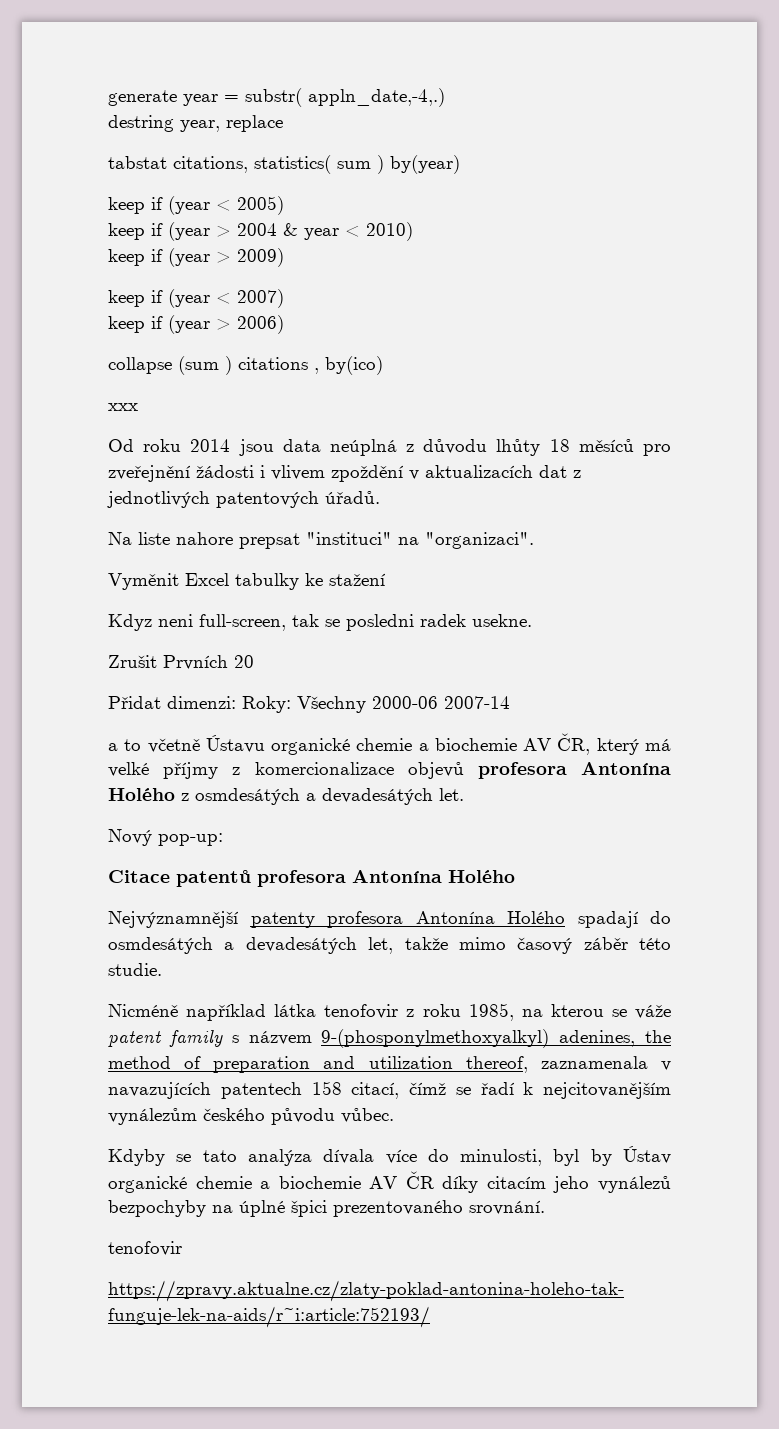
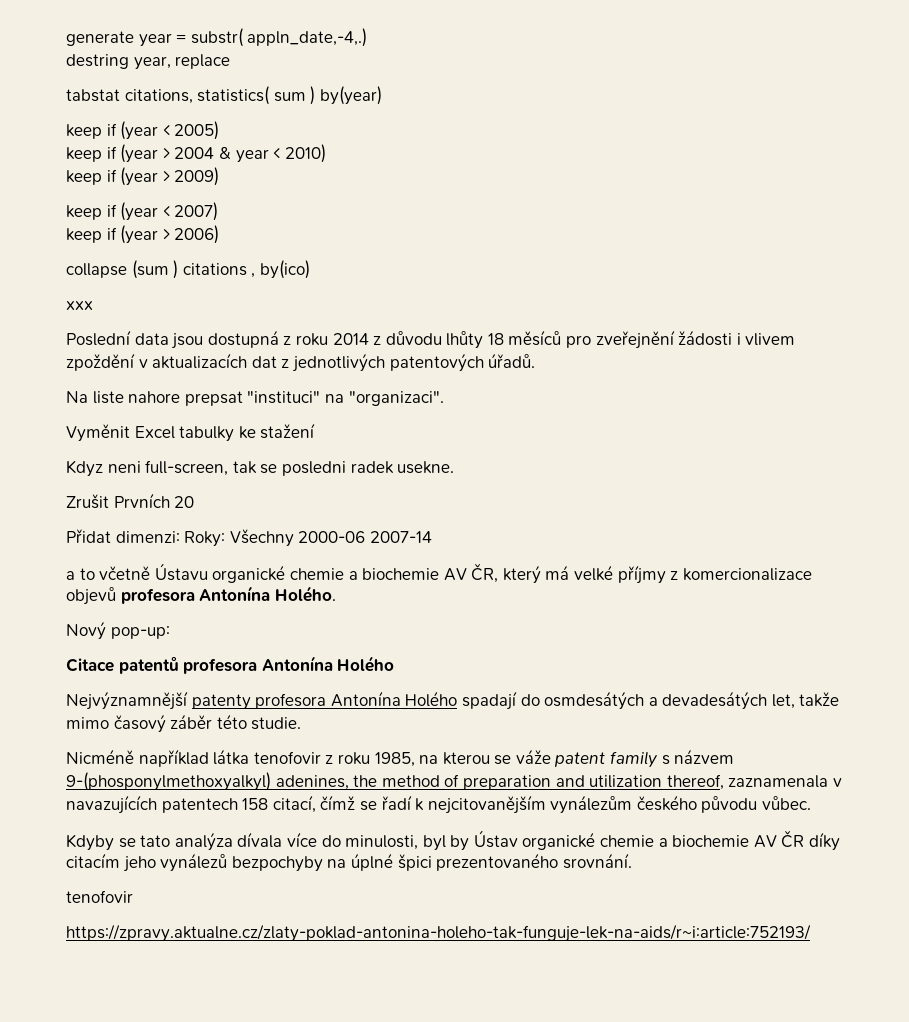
- Od roku 2014 jsou data neúplná z důvodu lhůty 18 měsíců pro zveřejnění žádosti i vlivem zpoždění v aktualizacích dat z jednotlivých patentových úřadů.
+ Poslední data jsou dostupná z roku 2014 z důvodu lhůty 18 měsíců pro zveřejnění žádosti i vlivem zpoždění v aktualizacích dat z jednotlivých patentových úřadů.
- a to včetně Ústavu organické chemie a biochemie AV ČR, který má velké příjmy z komercionalizace objevů profesora Antonína Holého z osmdesátých a devadesátých let.
+ a to včetně Ústavu organické chemie a biochemie AV ČR, který má velké příjmy z komercionalizace objevů profesora Antonína Holého.

